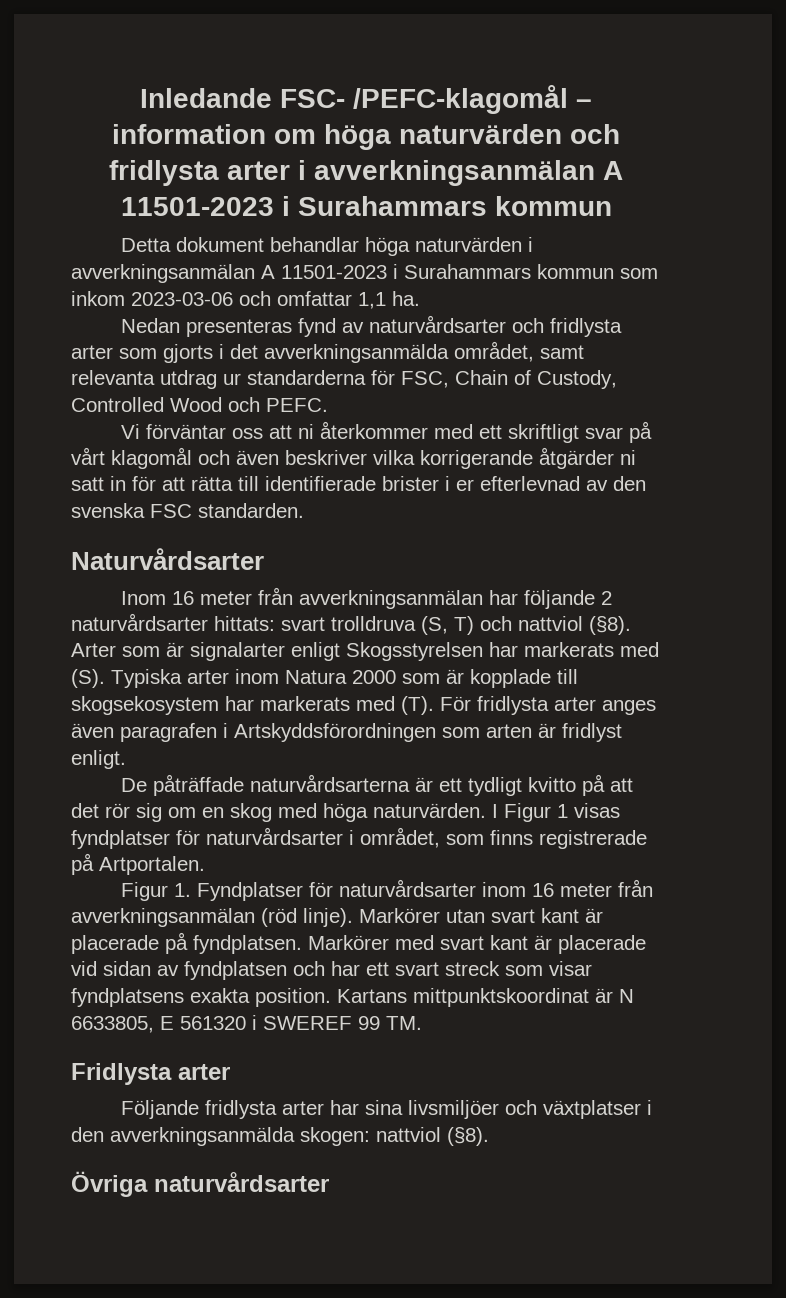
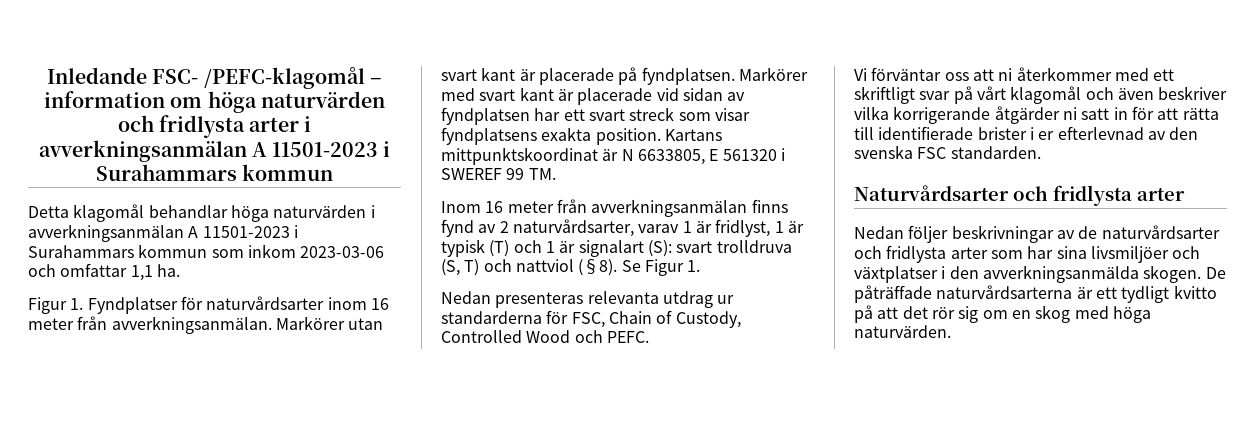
- Detta dokument behandlar höga naturvärden i avverkningsanmälan A 11501-2023 i Surahammars kommun som inkom 2023-03-06 och omfattar 1,1 ha.
+ Detta klagomål behandlar höga naturvärden i avverkningsanmälan A 11501-2023 i Surahammars kommun som inkom 2023-03-06 och omfattar 1,1 ha.
- Nedan presenteras fynd av naturvårdsarter och fridlysta arter som gjorts i det avverkningsanmälda området, samt relevanta utdrag ur standarderna för FSC, Chain of Custody, Controlled Wood och PEFC.
+ Figur 1. Fyndplatser för naturvårdsarter inom 16 meter från avverkningsanmälan. Markörer utan svart kant är placerade på fyndplatsen. Markörer med svart kant är placerade vid sidan av fyndplatsen har ett svart streck som visar fyndplatsens exakta position. Kartans mittpunktskoordinat är N 6633805, E 561320 i SWEREF 99 TM.
+ Inom 16 meter från avverkningsanmälan finns fynd av 2 naturvårdsarter, varav 1 är fridlyst, 1 är typisk (T) och 1 är signalart (S): svart trolldruva (S, T) och nattviol (§8). Se Figur 1.
+ Nedan presenteras relevanta utdrag ur standarderna för FSC, Chain of Custody, Controlled Wood och PEFC.
- Naturvårdsarter
- Inom 16 meter från avverkningsanmälan har följande 2 naturvårdsarter hittats: svart trolldruva (S, T) och nattviol (§8). Arter som är signalarter enligt Skogsstyrelsen har markerats med (S). Typiska arter inom Natura 2000 som är kopplade till skogsekosystem har markerats med (T). För fridlysta arter anges även paragrafen i Artskyddsförordningen som arten är fridlyst enligt.
- De påträffade naturvårdsarterna är ett tydligt kvitto på att det rör sig om en skog med höga naturvärden. I Figur 1 visas fyndplatser för naturvårdsarter i området, som finns registrerade på Artportalen.
- Figur 1. Fyndplatser för naturvårdsarter inom 16 meter från avverkningsanmälan (röd linje). Markörer utan svart kant är placerade på fyndplatsen. Markörer med svart kant är placerade vid sidan av fyndplatsen och har ett svart streck som visar fyndplatsens exakta position. Kartans mittpunktskoordinat är N 6633805, E 561320 i SWEREF 99 TM.
- Fridlysta arter
- Följande fridlysta arter har sina livsmiljöer och växtplatser i den avverkningsanmälda skogen: nattviol (§8).
- Övriga naturvårdsarter
+ Naturvårdsarter och fridlysta arter
+ Nedan följer beskrivningar av de naturvårdsarter och fridlysta arter som har sina livsmiljöer och växtplatser i den avverkningsanmälda skogen. De påträffade naturvårdsarterna är ett tydligt kvitto på att det rör sig om en skog med höga naturvärden.

